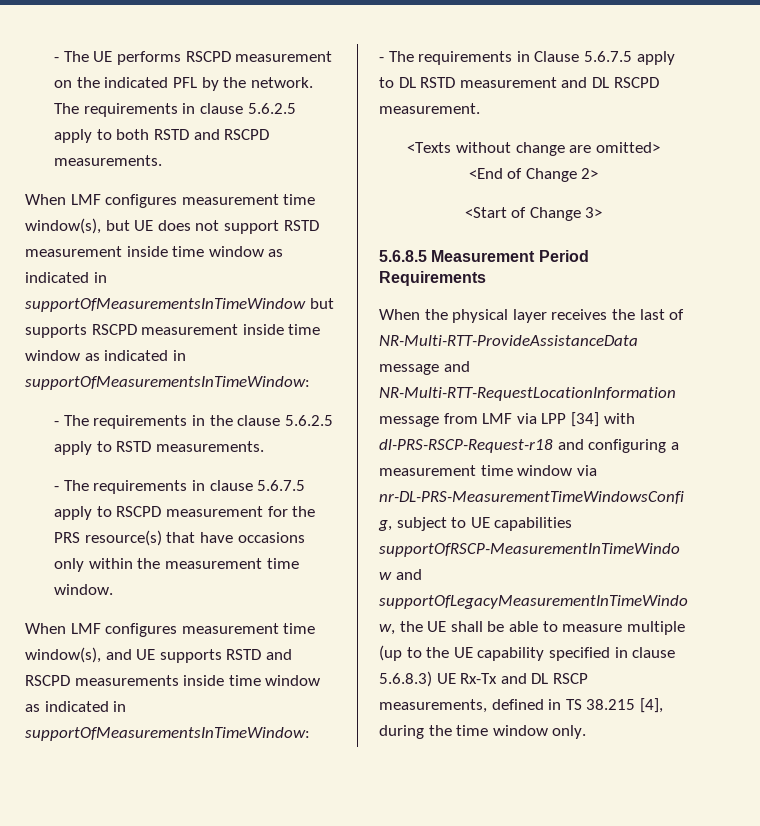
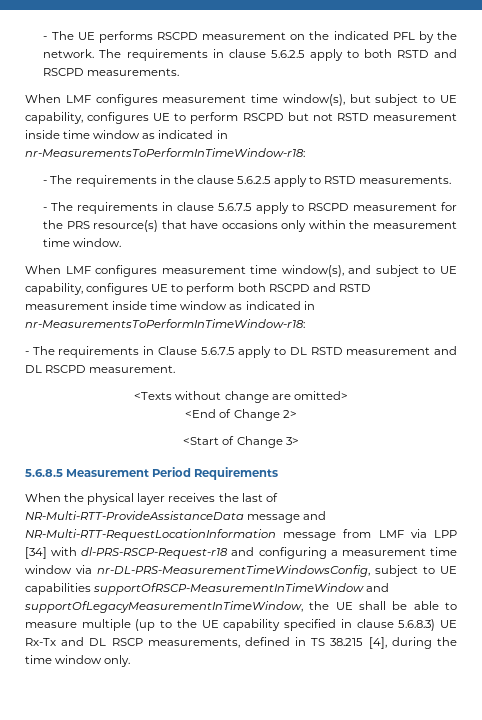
- When LMF configures measurement time window(s), but UE does not support RSTD measurement inside time window as indicated in supportOfMeasurementsInTimeWindow but supports RSCPD measurement inside time window as indicated in supportOfMeasurementsInTimeWindow:
+ When LMF configures measurement time window(s), but subject to UE capability, configures UE to perform RSCPD but not RSTD measurement inside time window as indicated in nr-MeasurementsToPerformInTimeWindow-r18:
- When LMF configures measurement time window(s), and UE supports RSTD and RSCPD measurements inside time window as indicated in supportOfMeasurementsInTimeWindow:
+ When LMF configures measurement time window(s), and subject to UE capability, configures UE to perform both RSCPD and RSTD measurement inside time window as indicated in nr-MeasurementsToPerformInTimeWindow-r18:

